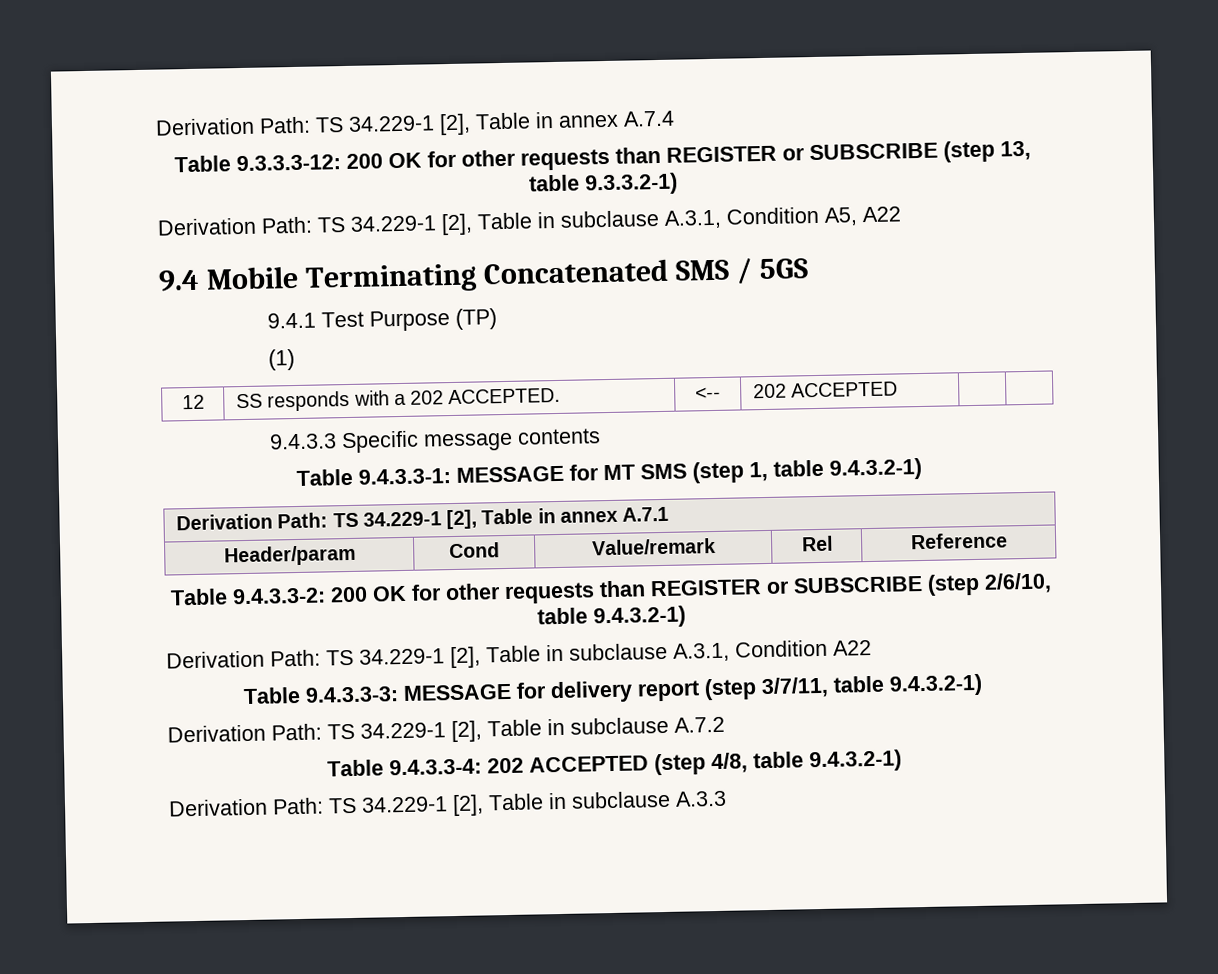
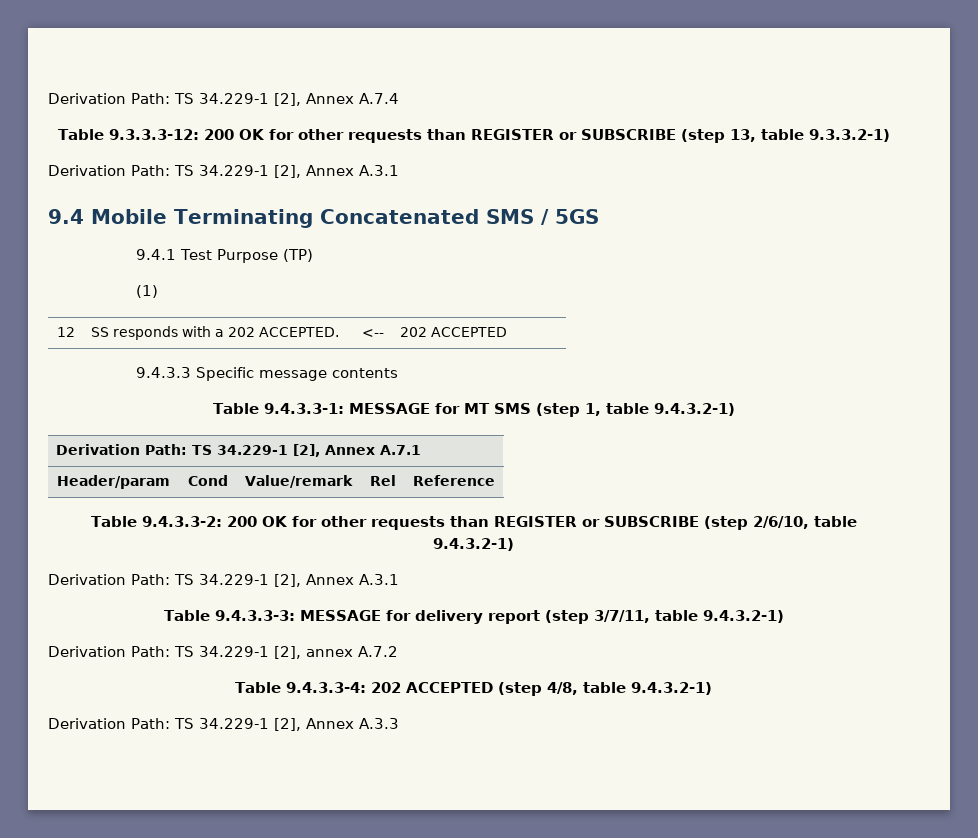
- Derivation Path: TS 34.229-1 [2], Table in annex A.7.4
+ Derivation Path: TS 34.229-1 [2], Annex A.7.4
  Table 9.3.3.3-12: 200 OK for other requests than REGISTER or SUBSCRIBE (step 13, table 9.3.3.2-1)
- Derivation Path: TS 34.229-1 [2], Table in subclause A.3.1, Condition A5, A22
+ Derivation Path: TS 34.229-1 [2], Annex A.3.1
- Derivation Path: TS 34.229-1 [2], Table in annex A.7.1
+ Derivation Path: TS 34.229-1 [2], Annex A.7.1
  Table 9.4.3.3-2: 200 OK for other requests than REGISTER or SUBSCRIBE (step 2/6/10, table 9.4.3.2-1)
- Derivation Path: TS 34.229-1 [2], Table in subclause A.3.1, Condition A22
+ Derivation Path: TS 34.229-1 [2], Annex A.3.1
- Derivation Path: TS 34.229-1 [2], Table in subclause A.7.2
+ Derivation Path: TS 34.229-1 [2], annex A.7.2
- Derivation Path: TS 34.229-1 [2], Table in subclause A.3.3
+ Derivation Path: TS 34.229-1 [2], Annex A.3.3

